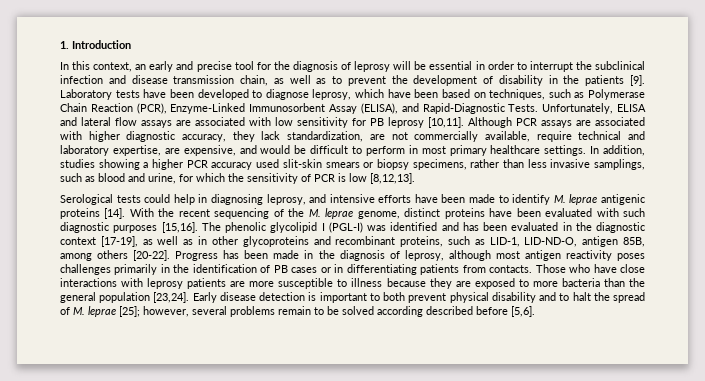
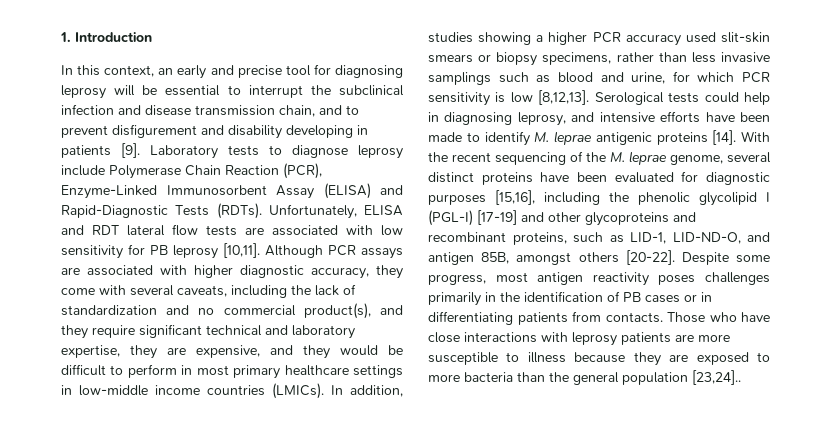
- In this context, an early and precise tool for the diagnosis of leprosy will be essential in order to interrupt the subclinical infection and disease transmission chain, as well as to prevent the development of disability in the patients [9]. Laboratory tests have been developed to diagnose leprosy, which have been based on techniques, such as Polymerase Chain Reaction (PCR), Enzyme-Linked Immunosorbent Assay (ELISA), and Rapid-Diagnostic Tests.
+ In this context, an early and precise tool for diagnosing leprosy will be essential to interrupt the subclinical infection and disease transmission chain, and to prevent disfigurement and disability developing in patients [9]. Laboratory tests to diagnose leprosy include Polymerase Chain Reaction (PCR), Enzyme-Linked Immunosorbent Assay (ELISA) and Rapid-Diagnostic Tests (RDTs).
- Unfortunately, ELISA and lateral flow assays are associated with low sensitivity for PB leprosy [10,11].
+ Unfortunately, ELISA and RDT lateral flow tests are associated with low sensitivity for PB leprosy [10,11].
- Although PCR assays are associated with higher diagnostic accuracy, they lack standardization, are not commercially available, require technical and laboratory expertise, are expensive, and would be difficult to perform in most primary healthcare settings.
+ Although PCR assays are associated with higher diagnostic accuracy, they come with several caveats, including the lack of standardization and no commercial product(s), and they require significant technical and laboratory expertise, they are expensive, and they would be difficult to perform in most primary healthcare settings in low-middle income countries (LMICs).
- In addition, studies showing a higher PCR accuracy used slit-skin smears or biopsy specimens, rather than less invasive samplings, such as blood and urine, for which the sensitivity of PCR is low [8,12,13].
- Serological tests could help in diagnosing leprosy, and intensive efforts have been made to identify M. leprae antigenic proteins [14].
+ In addition, studies showing a higher PCR accuracy used slit-skin smears or biopsy specimens, rather than less invasive samplings such as blood and urine, for which PCR sensitivity is low [8,12,13]. Serological tests could help in diagnosing leprosy, and intensive efforts have been made to identify M. leprae antigenic proteins [14].
- With the recent sequencing of the M. leprae genome, distinct proteins have been evaluated with such diagnostic purposes [15,16]. The phenolic glycolipid I (PGL-I) was identified and has been evaluated in the diagnostic context [17-19], as well as in other glycoproteins and recombinant proteins, such as LID-1, LID-ND-O, antigen 85B, among others [20-22].
+ With the recent sequencing of the M. leprae genome, several distinct proteins have been evaluated for diagnostic purposes [15,16], including the phenolic glycolipid I (PGL-I) [17-19] and other glycoproteins and recombinant proteins, such as LID-1, LID-ND-O, and antigen 85B, amongst others [20-22].
- Progress has been made in the diagnosis of leprosy, although most antigen reactivity poses challenges primarily in the identification of PB cases or in differentiating patients from contacts.
+ Despite some progress, most antigen reactivity poses challenges primarily in the identification of PB cases or in differentiating patients from contacts.
- Those who have close interactions with leprosy patients are more susceptible to illness because they are exposed to more bacteria than the general population [23,24]. Early disease detection is important to both prevent physical disability and to halt the spread of M. leprae [25]; however, several problems remain to be solved according described before [5,6].
+ Those who have close interactions with leprosy patients are more susceptible to illness because they are exposed to more bacteria than the general population [23,24]..

